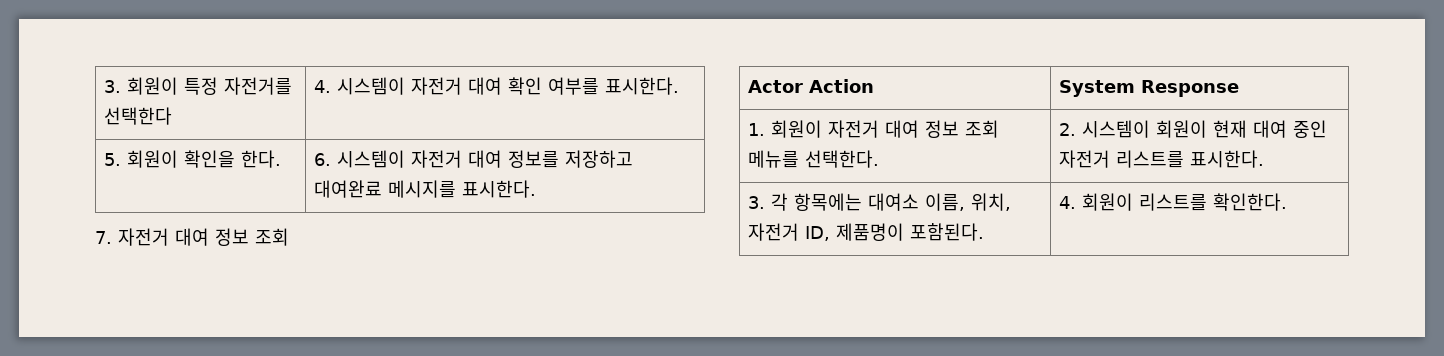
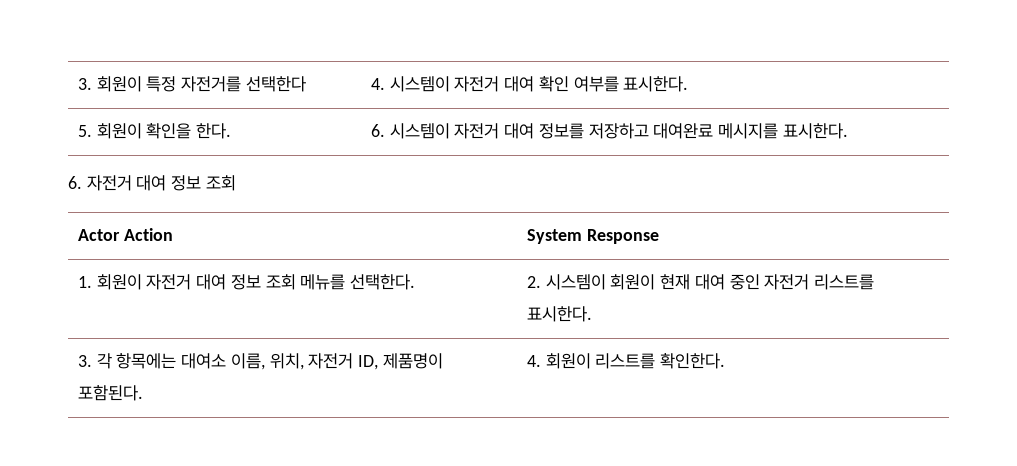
- 7. 자전거 대여 정보 조회
+ 6. 자전거 대여 정보 조회

